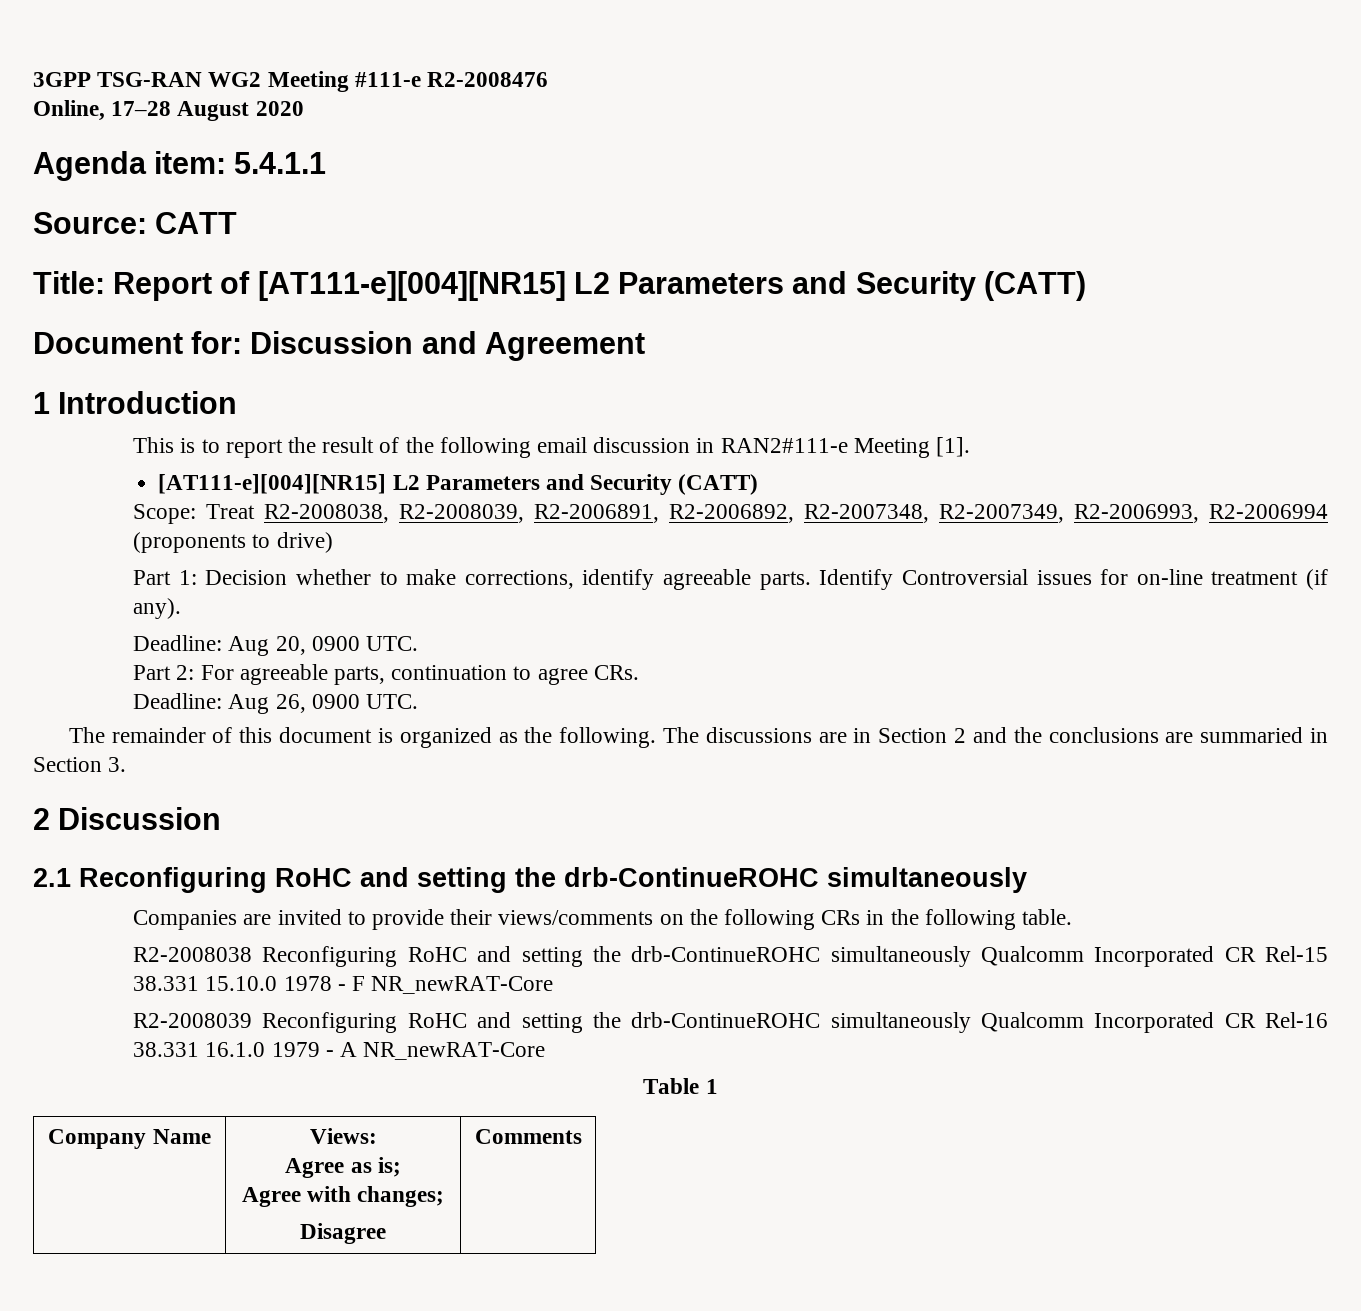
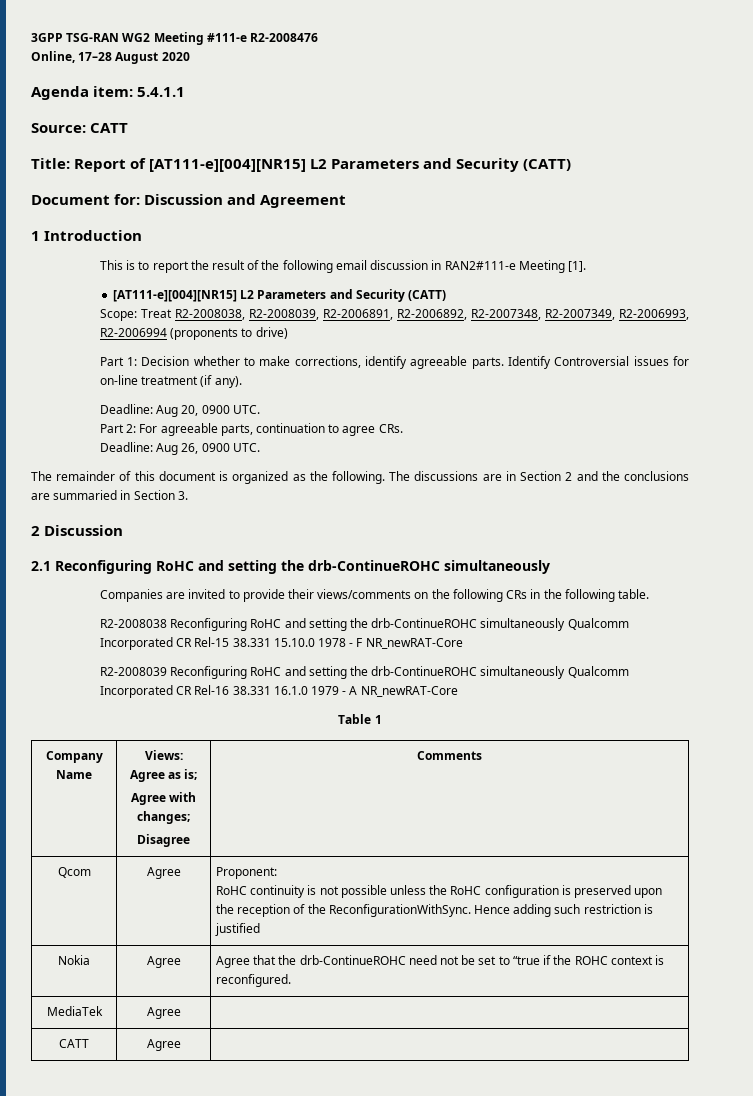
+ Qcom | Agree | Proponent:
+ RoHC continuity is not possible unless the RoHC configuration is preserved upon the reception of the ReconfigurationWithSync. Hence adding such restriction is justified
+ Nokia | Agree | Agree that the drb-ContinueROHC need not be set to “true if the ROHC context is reconfigured.
+ MediaTek | Agree |
+ CATT | Agree |

